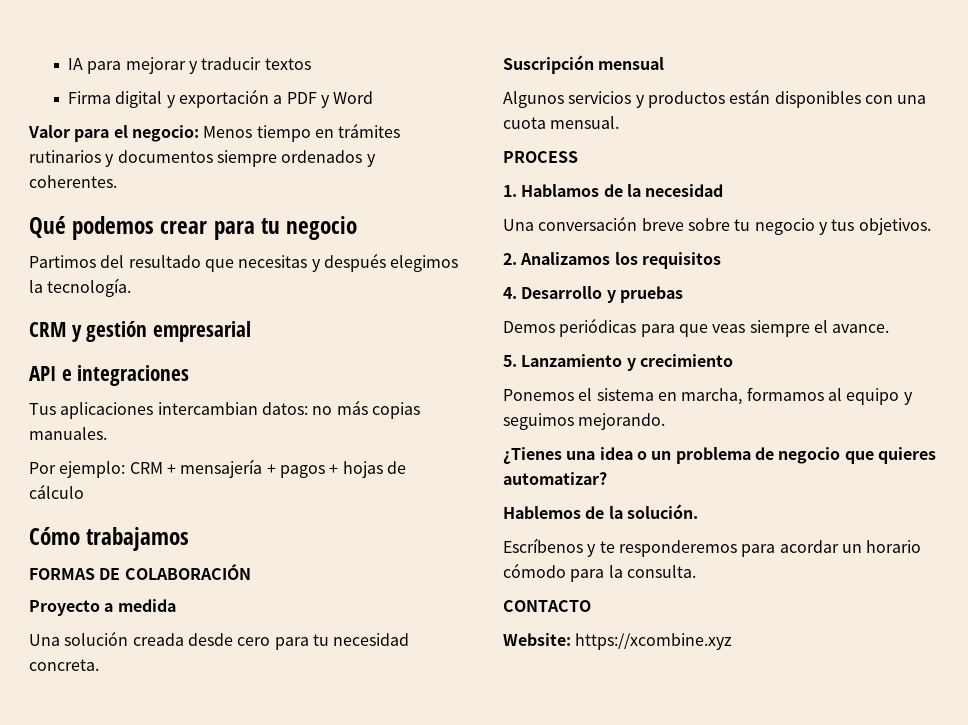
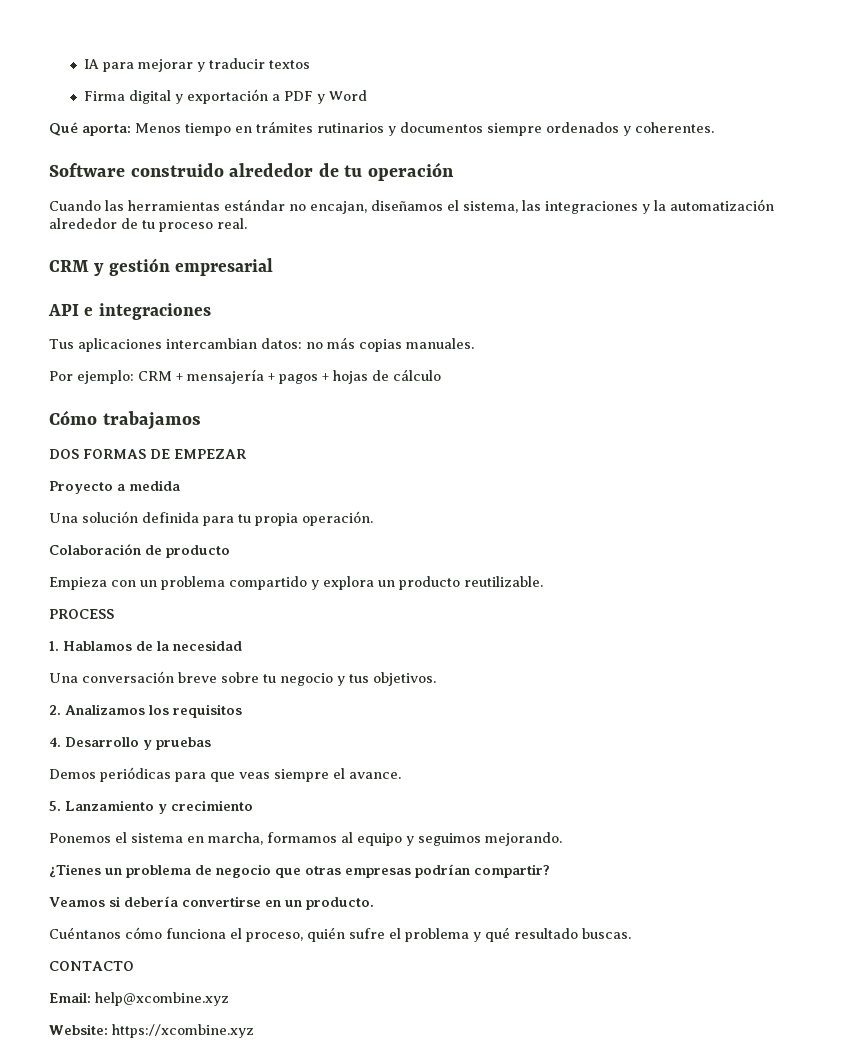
- Valor para el negocio: Menos tiempo en trámites rutinarios y documentos siempre ordenados y coherentes.
+ Qué aporta: Menos tiempo en trámites rutinarios y documentos siempre ordenados y coherentes.
- Qué podemos crear para tu negocio
- Partimos del resultado que necesitas y después elegimos la tecnología.
+ Software construido alrededor de tu operación
+ Cuando las herramientas estándar no encajan, diseñamos el sistema, las integraciones y la automatización alrededor de tu proceso real.
- FORMAS DE COLABORACIÓN
+ DOS FORMAS DE EMPEZAR
- Una solución creada desde cero para tu necesidad concreta.
- Suscripción mensual
- Algunos servicios y productos están disponibles con una cuota mensual.
+ Una solución definida para tu propia operación.
+ Colaboración de producto
+ Empieza con un problema compartido y explora un producto reutilizable.
- ¿Tienes una idea o un problema de negocio que quieres automatizar?
- Hablemos de la solución.
- Escríbenos y te responderemos para acordar un horario cómodo para la consulta.
+ ¿Tienes un problema de negocio que otras empresas podrían compartir?
+ Veamos si debería convertirse en un producto.
+ Cuéntanos cómo funciona el proceso, quién sufre el problema y qué resultado buscas.
+ Email: help@xcombine.xyz

